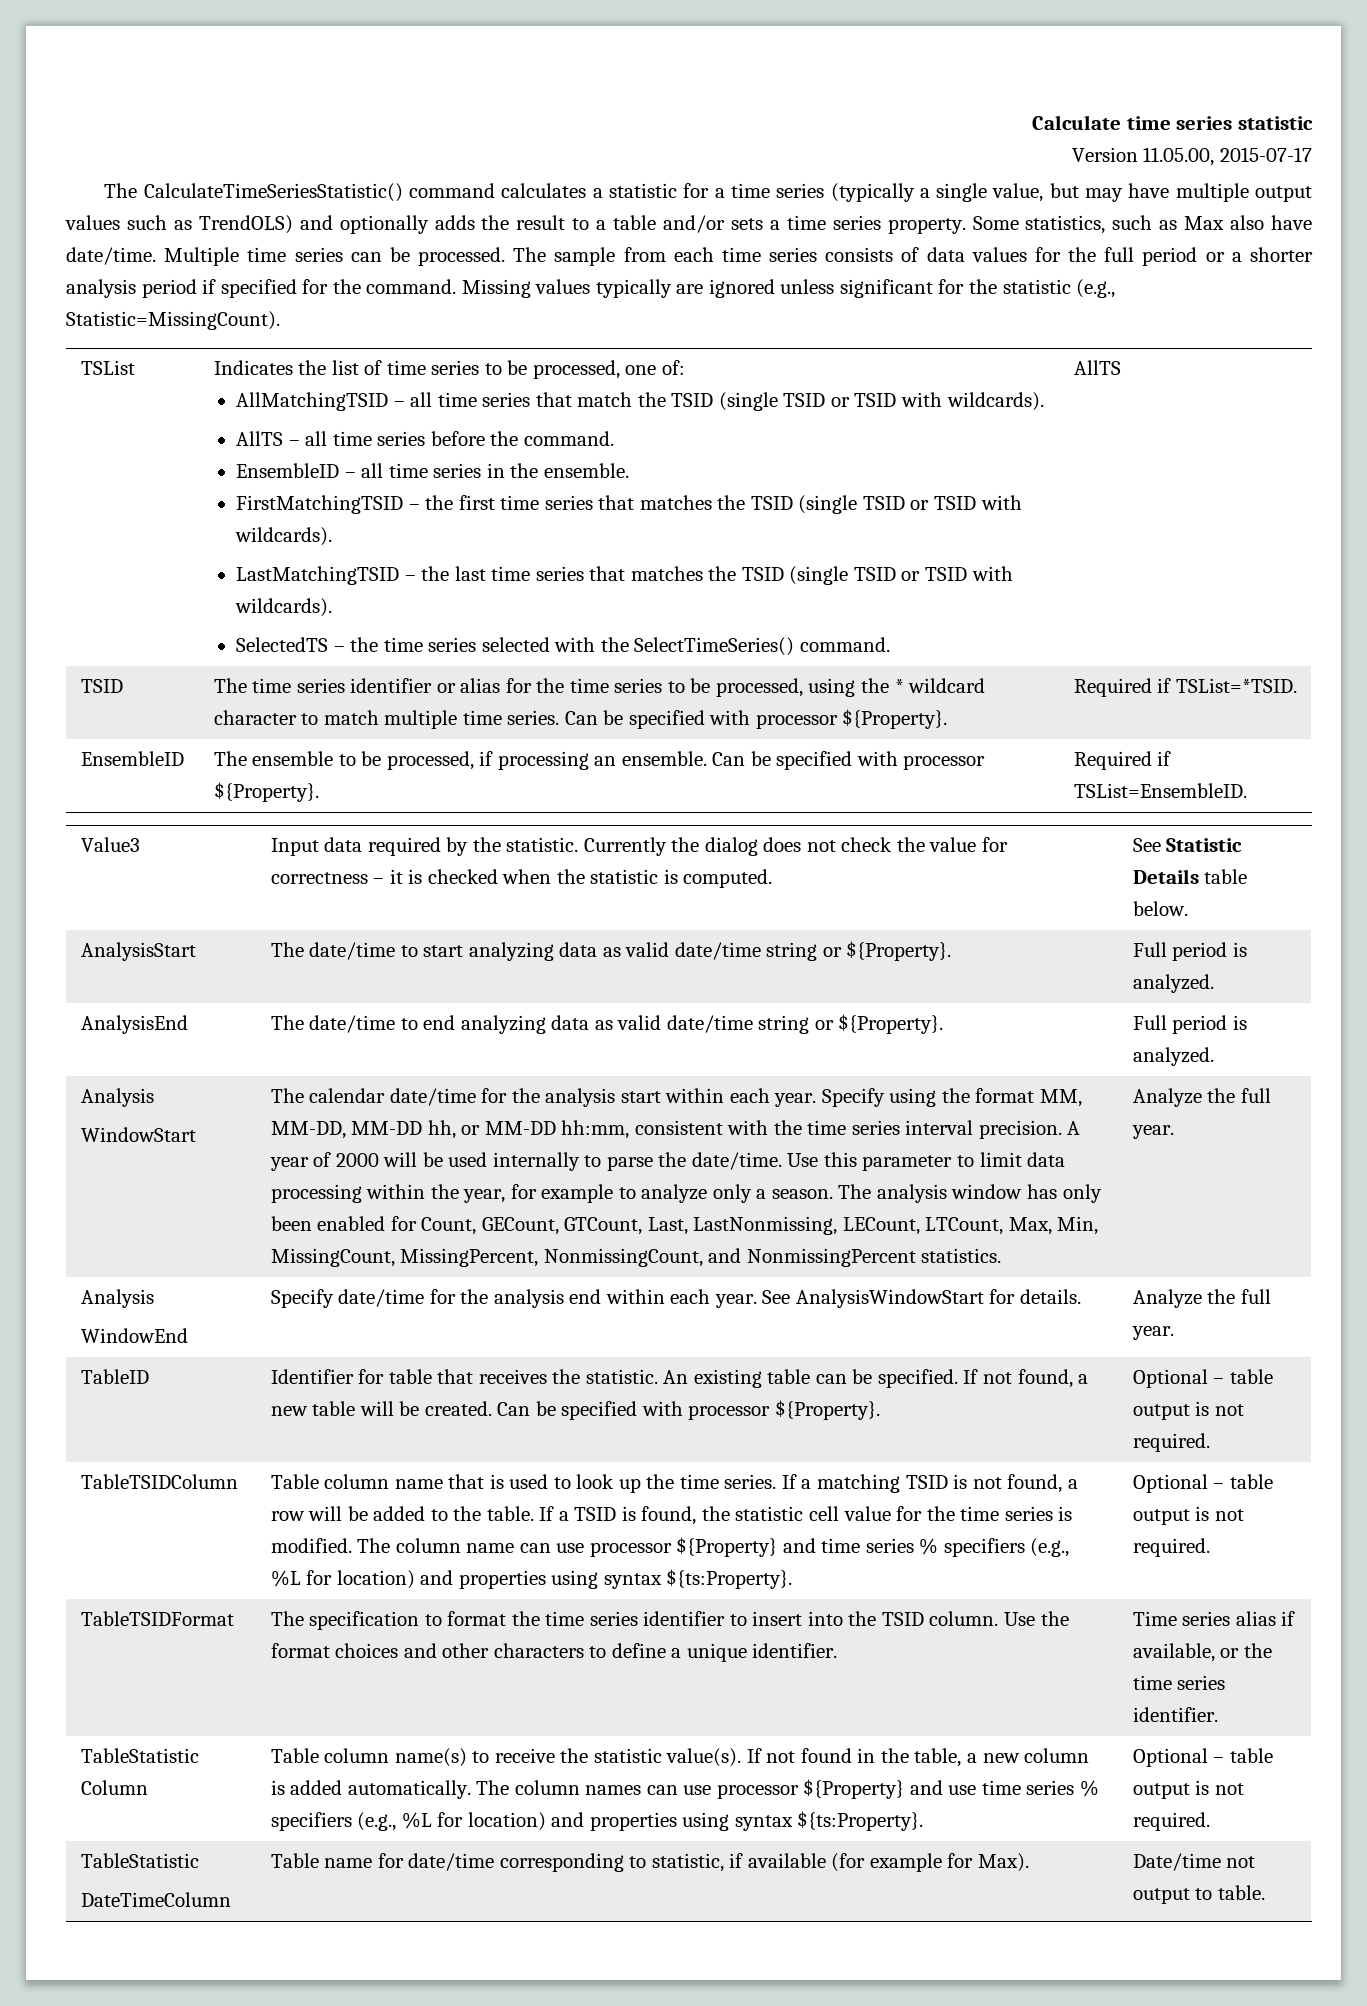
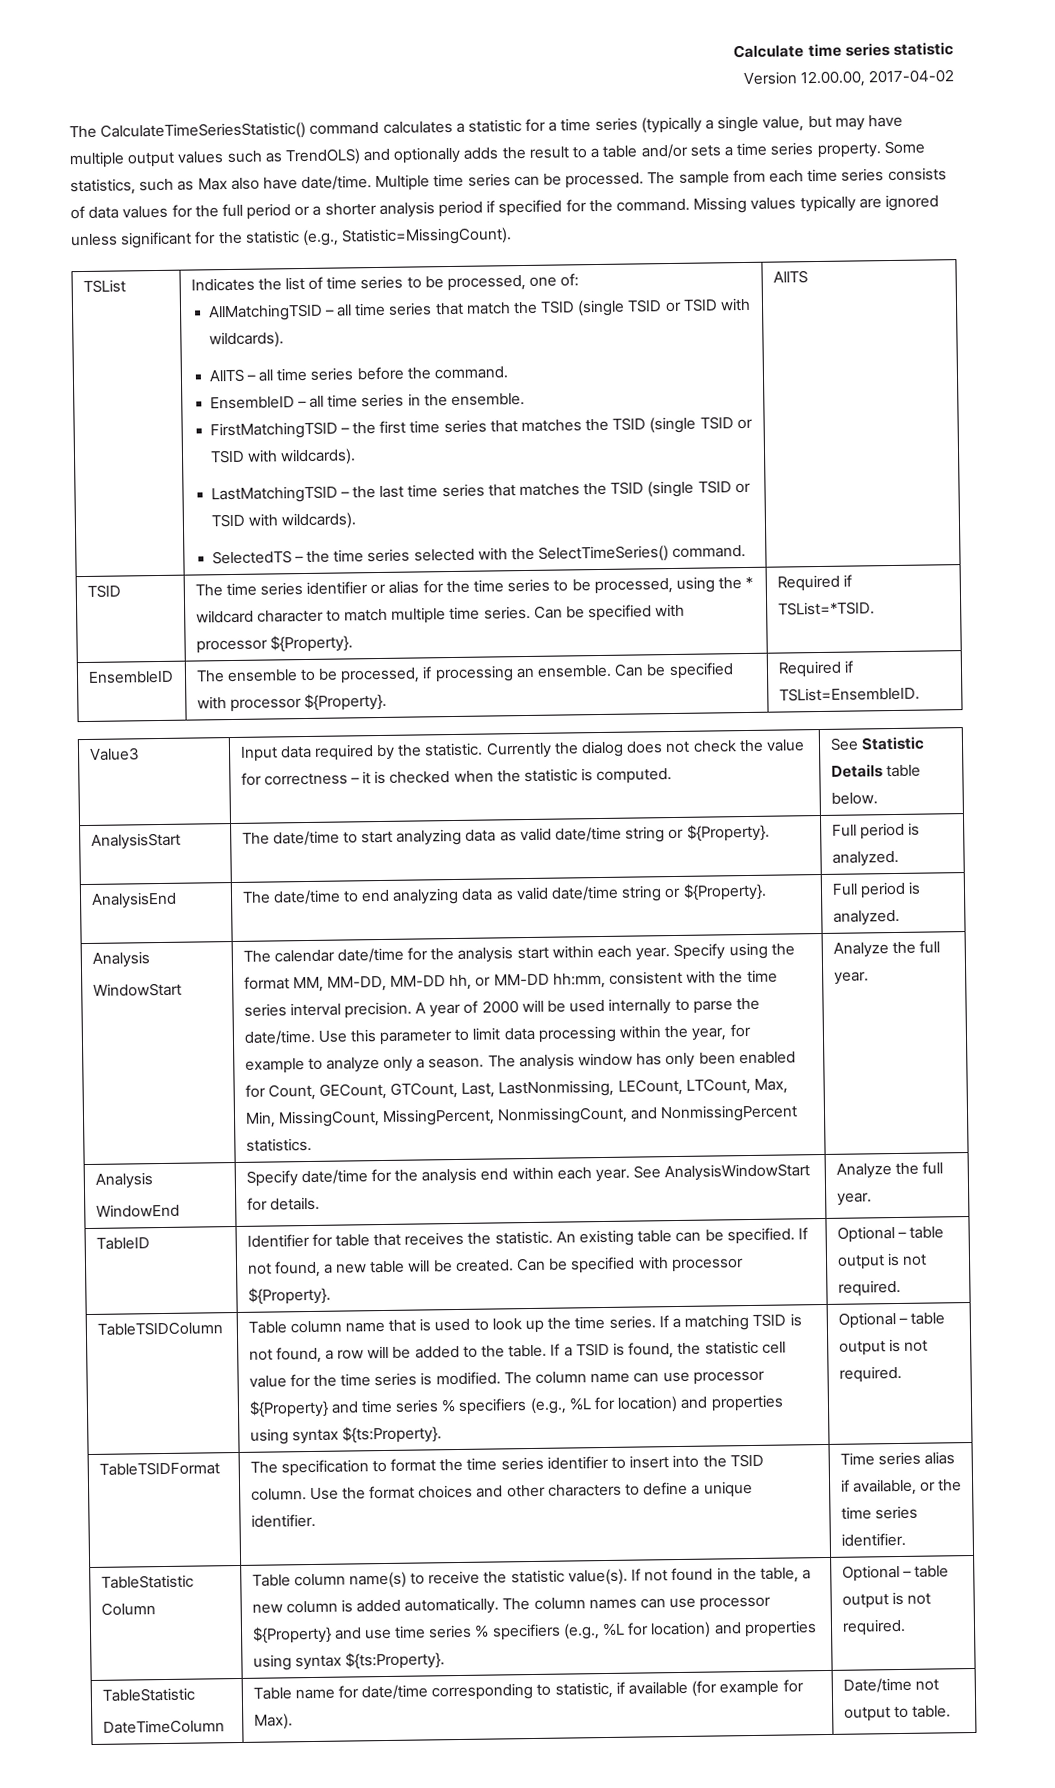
- Version 11.05.00, 2015-07-17
+ Version 12.00.00, 2017-04-02

